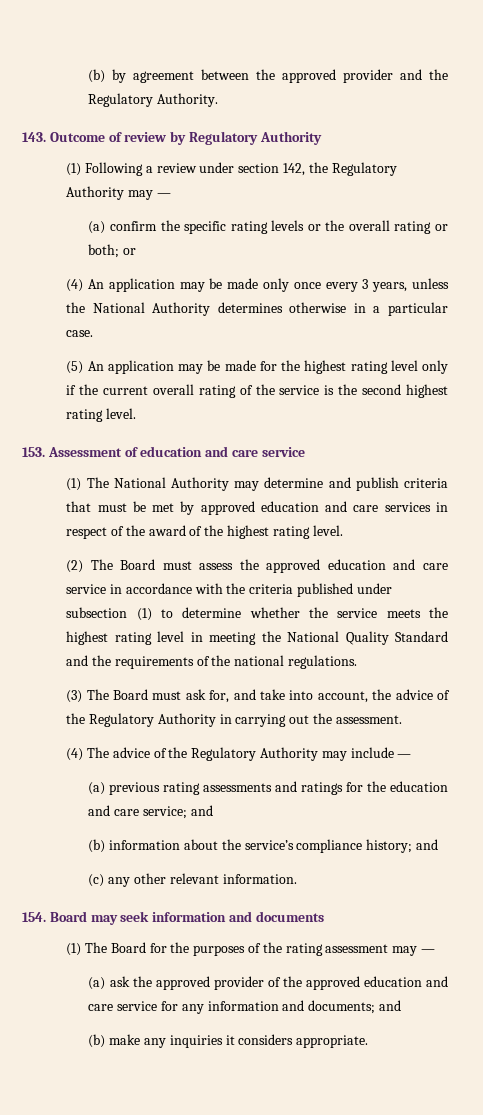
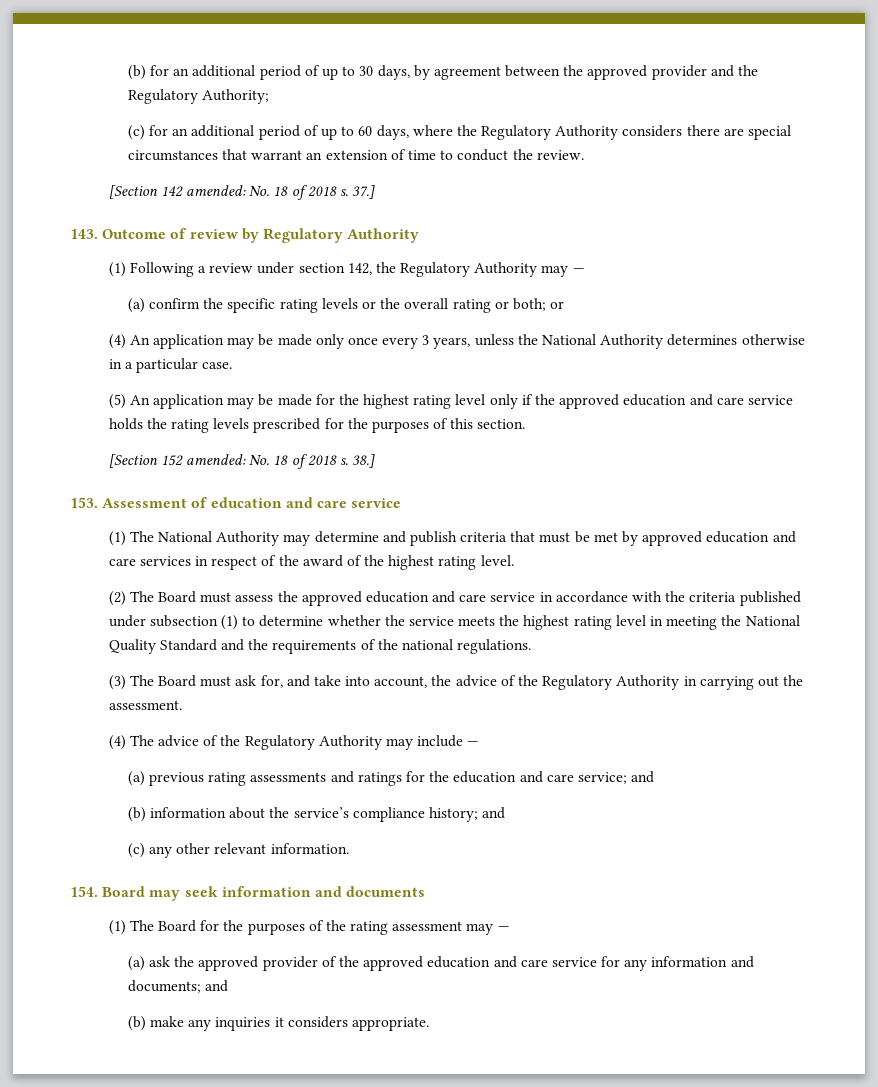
- (b) by agreement between the approved provider and the Regulatory Authority.
+ (b) for an additional period of up to 30 days, by agreement between the approved provider and the Regulatory Authority;
+ (c) for an additional period of up to 60 days, where the Regulatory Authority considers there are special circumstances that warrant an extension of time to conduct the review.
+ [Section 142 amended: No. 18 of 2018 s. 37.]
- (5) An application may be made for the highest rating level only if the current overall rating of the service is the second highest rating level.
+ (5) An application may be made for the highest rating level only if the approved education and care service holds the rating levels prescribed for the purposes of this section.
+ [Section 152 amended: No. 18 of 2018 s. 38.]

